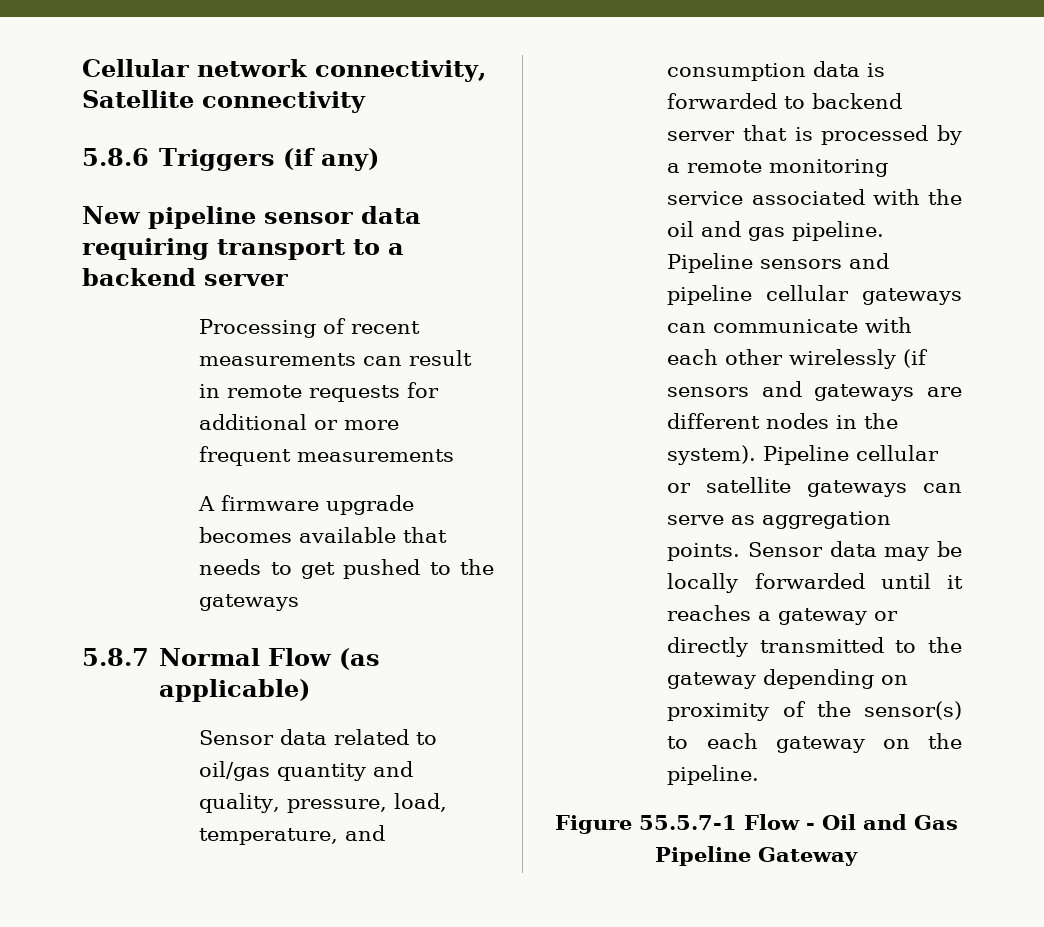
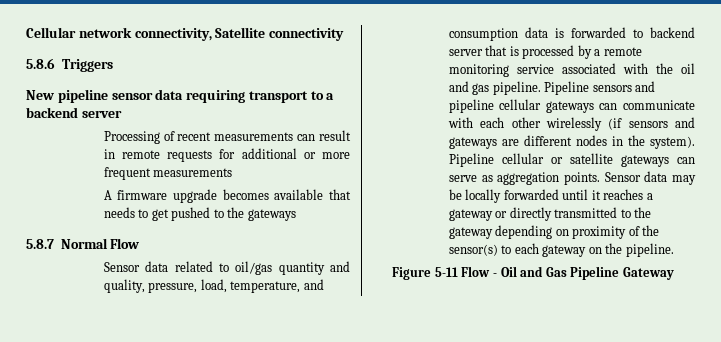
- 5.8.6 Triggers (if any)
+ 5.8.6 Triggers
- 5.8.7 Normal Flow (as applicable)
+ 5.8.7 Normal Flow
- Figure 55.5.7-1 Flow - Oil and Gas Pipeline Gateway
+ Figure 5-11 Flow - Oil and Gas Pipeline Gateway

